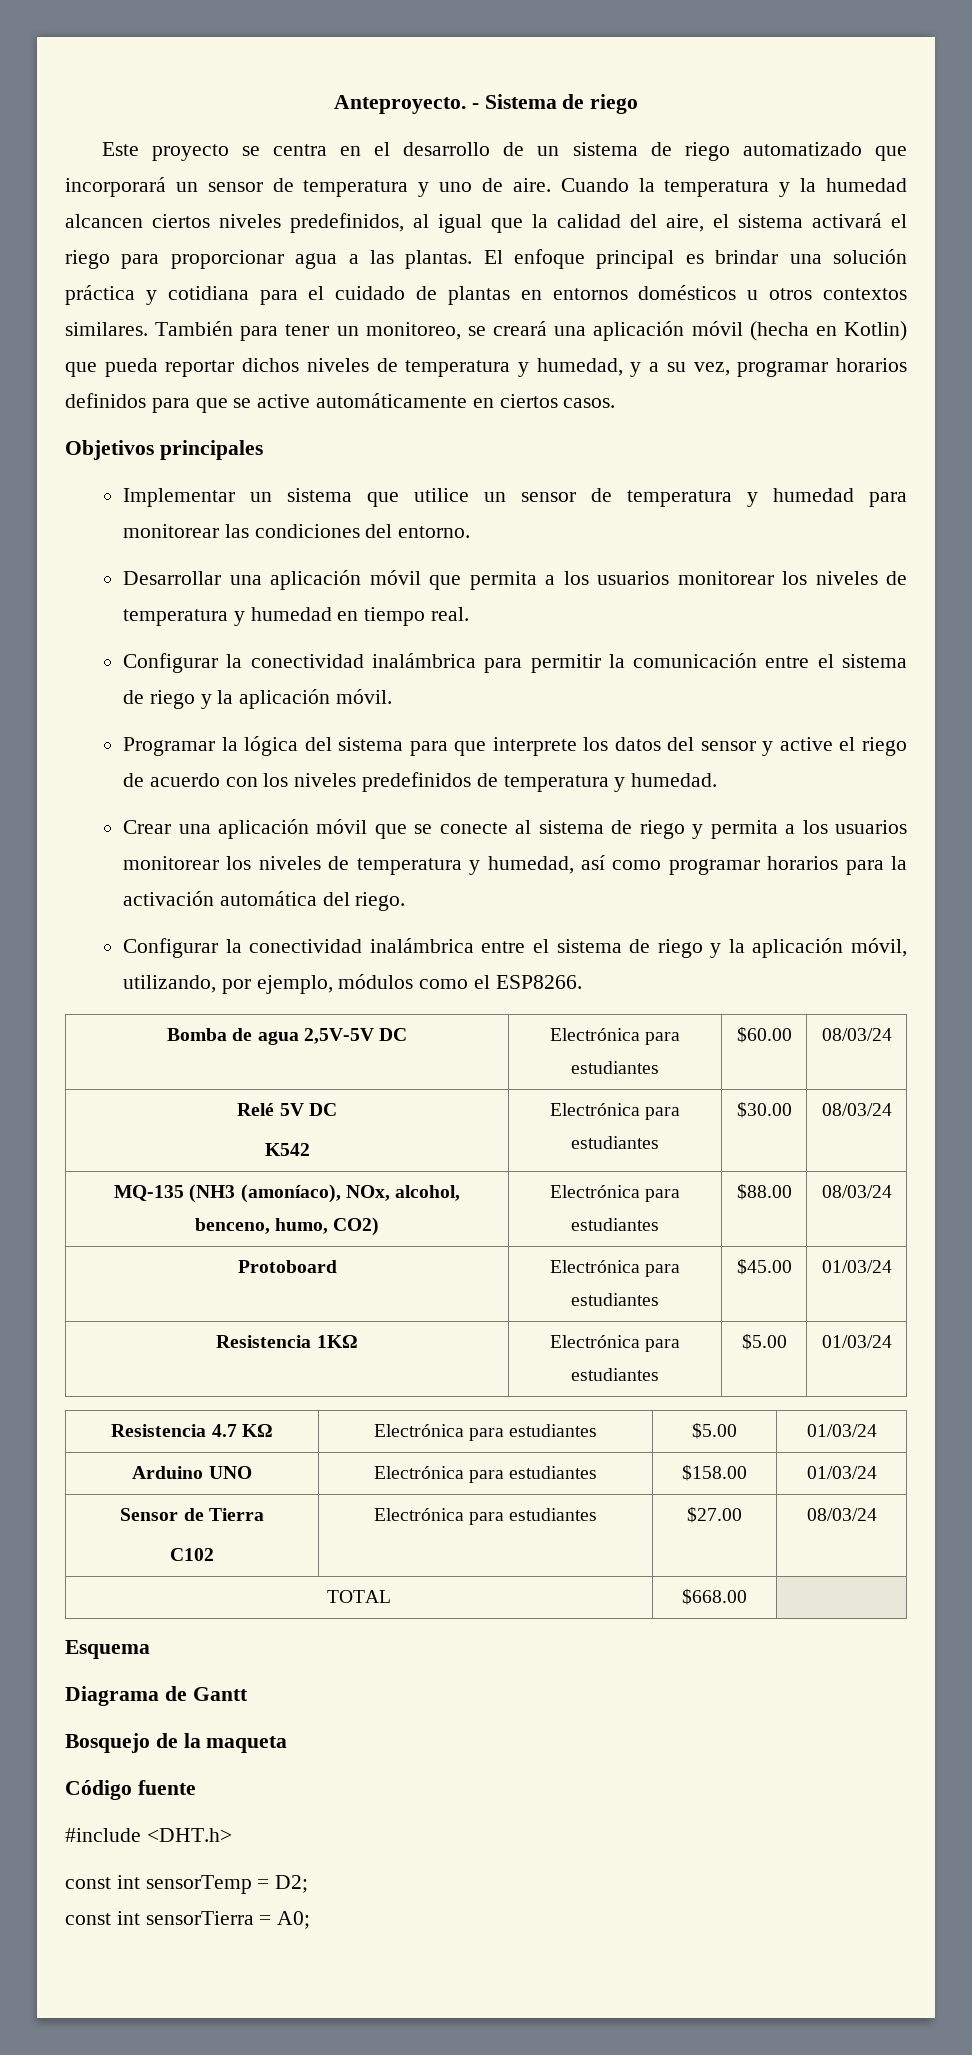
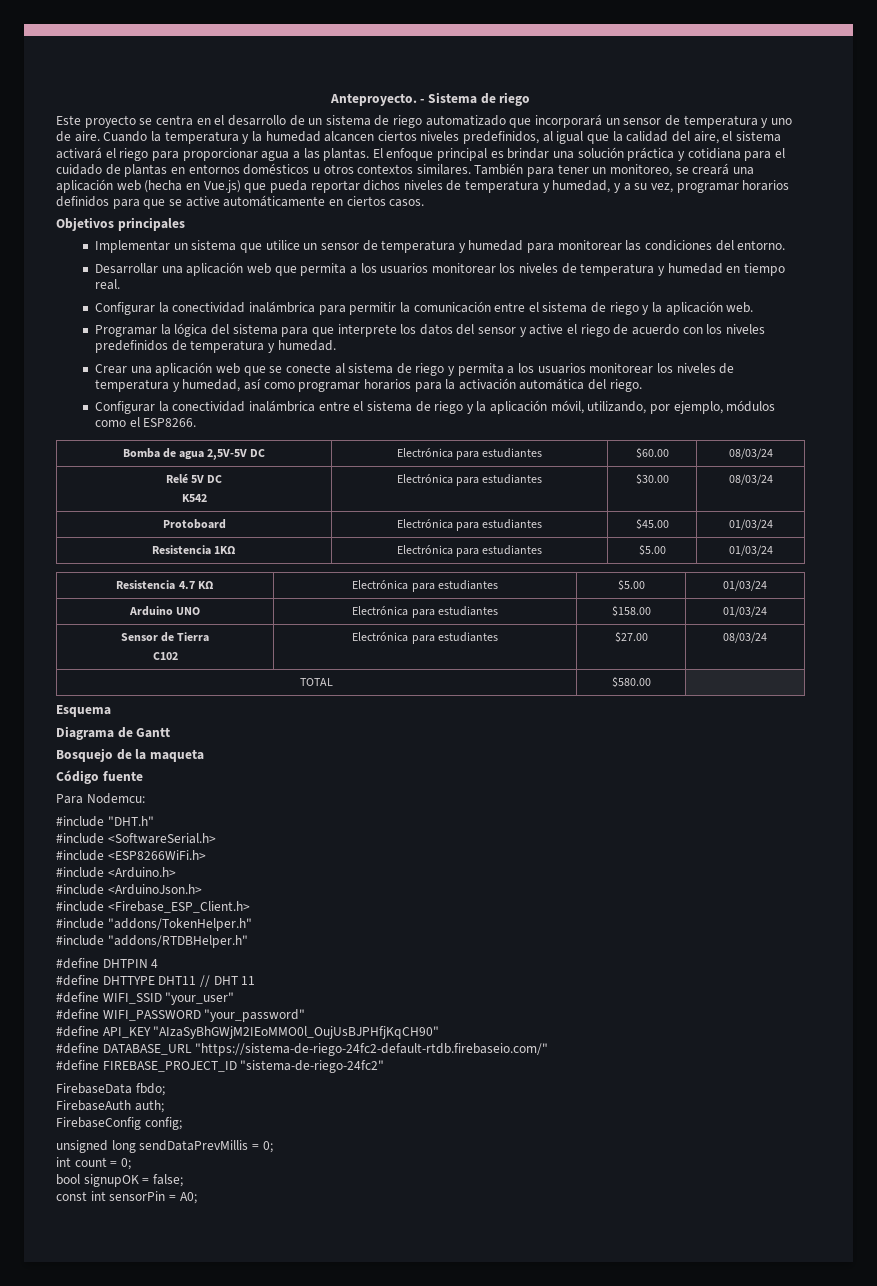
- También para tener un monitoreo, se creará una aplicación móvil (hecha en Kotlin) que pueda reportar dichos niveles de temperatura y humedad, y a su vez, programar horarios definidos para que se active automáticamente en ciertos casos.
+ También para tener un monitoreo, se creará una aplicación web (hecha en Vue.js) que pueda reportar dichos niveles de temperatura y humedad, y a su vez, programar horarios definidos para que se active automáticamente en ciertos casos.
- Desarrollar una aplicación móvil que permita a los usuarios monitorear los niveles de temperatura y humedad en tiempo real.
+ Desarrollar una aplicación web que permita a los usuarios monitorear los niveles de temperatura y humedad en tiempo real.
- Configurar la conectividad inalámbrica para permitir la comunicación entre el sistema de riego y la aplicación móvil.
+ Configurar la conectividad inalámbrica para permitir la comunicación entre el sistema de riego y la aplicación web.
- Crear una aplicación móvil que se conecte al sistema de riego y permita a los usuarios monitorear los niveles de temperatura y humedad, así como programar horarios para la activación automática del riego.
+ Crear una aplicación web que se conecte al sistema de riego y permita a los usuarios monitorear los niveles de temperatura y humedad, así como programar horarios para la activación automática del riego.
- MQ-135 (NH3 (amoníaco), NOx, alcohol, benceno, humo, CO2) | Electrónica para estudiantes | $88.00 | 08/03/24
- TOTAL | $668.00 |
+ TOTAL | $580.00 |
- #include <DHT.h>
- const int sensorTemp = D2;
- const int sensorTierra = A0;
+ Para Nodemcu:
+ #include "DHT.h"
+ #include <SoftwareSerial.h>
+ #include <ESP8266WiFi.h>
+ #include <Arduino.h>
+ #include <ArduinoJson.h>
+ #include <Firebase_ESP_Client.h>
+ #include "addons/TokenHelper.h"
+ #include "addons/RTDBHelper.h"
+ #define DHTPIN 4
+ #define DHTTYPE DHT11 // DHT 11
+ #define WIFI_SSID "your_user"
+ #define WIFI_PASSWORD "your_password"
+ #define API_KEY "AIzaSyBhGWjM2IEoMMO0l_OujUsBJPHfjKqCH90"
+ #define DATABASE_URL "https://sistema-de-riego-24fc2-default-rtdb.firebaseio.com/"
+ #define FIREBASE_PROJECT_ID "sistema-de-riego-24fc2"
+ FirebaseData fbdo;
+ FirebaseAuth auth;
+ FirebaseConfig config;
+ unsigned long sendDataPrevMillis = 0;
+ int count = 0;
+ bool signupOK = false;
+ const int sensorPin = A0;

